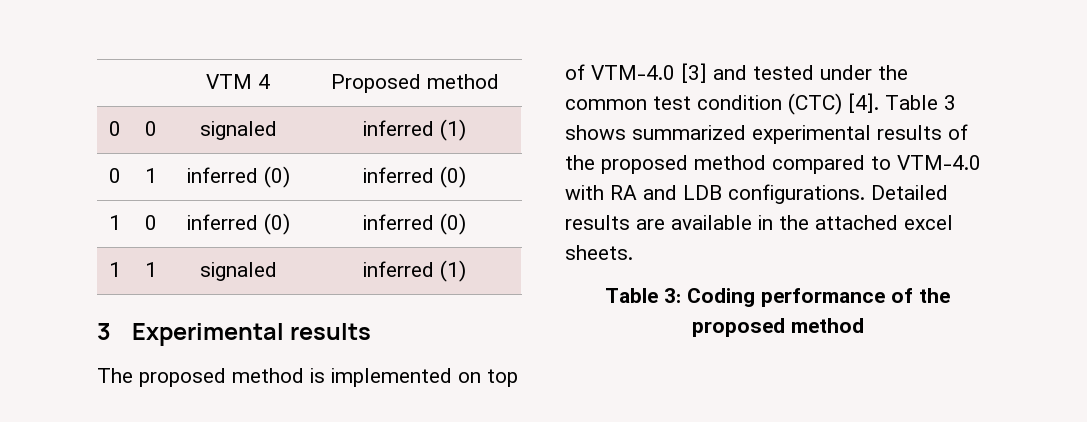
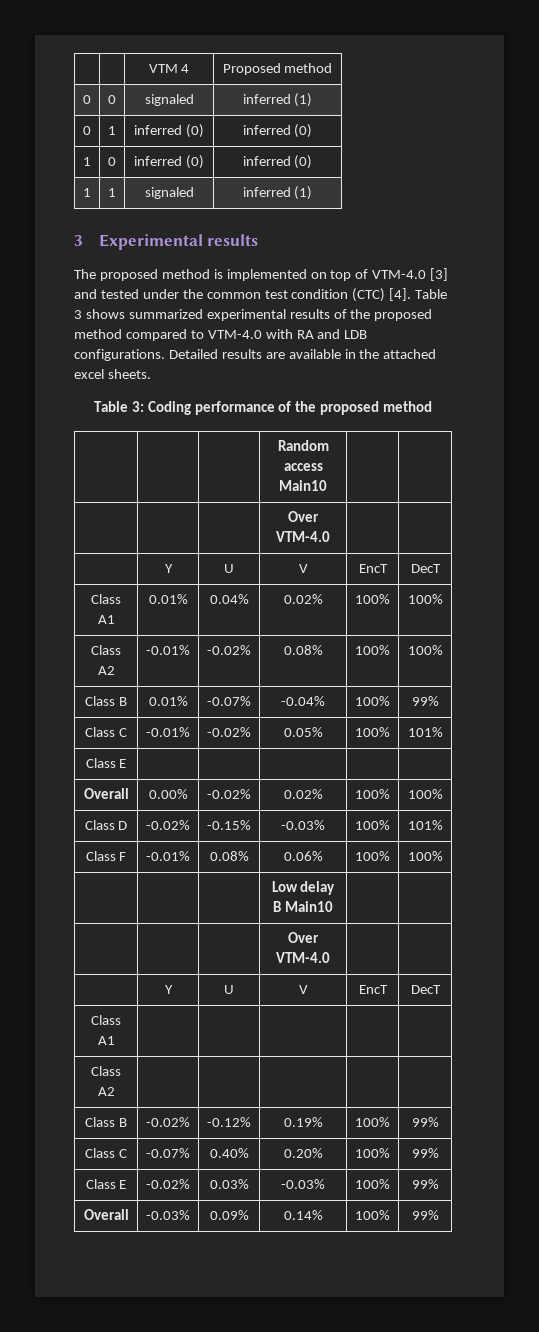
+ | | | Random access Main10 | |
+ | | | Over VTM-4.0 | |
+ | Y | U | V | EncT | DecT
+ Class A1 | 0.01% | 0.04% | 0.02% | 100% | 100%
+ Class A2 | -0.01% | -0.02% | 0.08% | 100% | 100%
+ Class B | 0.01% | -0.07% | -0.04% | 100% | 99%
+ Class C | -0.01% | -0.02% | 0.05% | 100% | 101%
+ Class E | | | | |
+ Overall | 0.00% | -0.02% | 0.02% | 100% | 100%
+ Class D | -0.02% | -0.15% | -0.03% | 100% | 101%
+ Class F | -0.01% | 0.08% | 0.06% | 100% | 100%
+ | | | Low delay B Main10 | |
+ | | | Over VTM-4.0 | |
+ | Y | U | V | EncT | DecT
+ Class A1 | | | | |
+ Class A2 | | | | |
+ Class B | -0.02% | -0.12% | 0.19% | 100% | 99%
+ Class C | -0.07% | 0.40% | 0.20% | 100% | 99%
+ Class E | -0.02% | 0.03% | -0.03% | 100% | 99%
+ Overall | -0.03% | 0.09% | 0.14% | 100% | 99%

